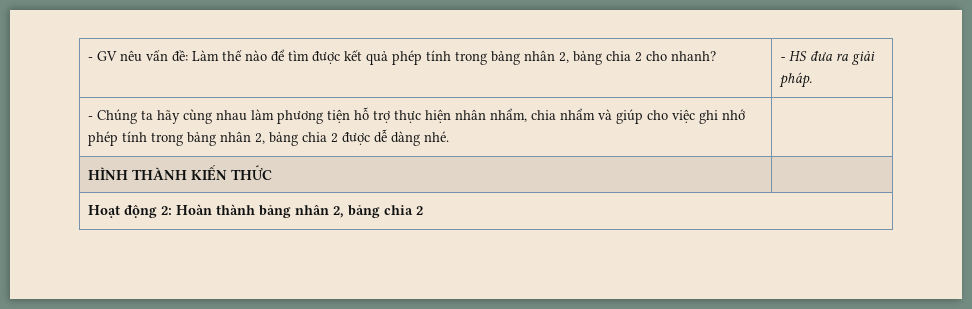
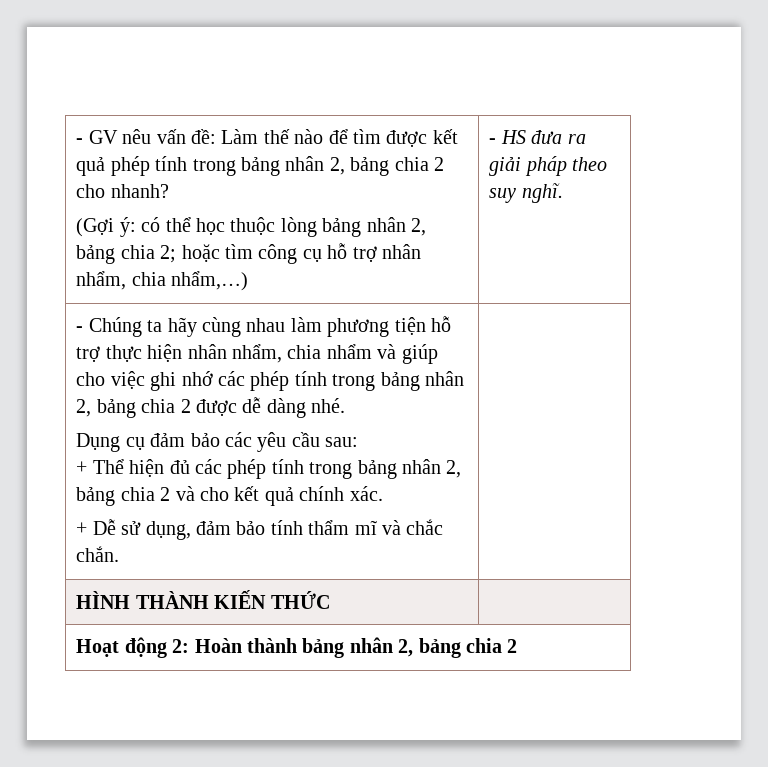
+ (Gợi ý: có thể học thuộc lòng bảng nhân 2, bảng chia 2; hoặc tìm công cụ hỗ trợ nhân nhẩm, chia nhẩm,…)
- - HS đưa ra giải pháp.
+ - HS đưa ra giải pháp theo suy nghĩ.
- - Chúng ta hãy cùng nhau làm phương tiện hỗ trợ thực hiện nhân nhẩm, chia nhẩm và giúp cho việc ghi nhớ phép tính trong bảng nhân 2, bảng chia 2 được dễ dàng nhé.
+ - Chúng ta hãy cùng nhau làm phương tiện hỗ trợ thực hiện nhân nhẩm, chia nhẩm và giúp cho việc ghi nhớ các phép tính trong bảng nhân 2, bảng chia 2 được dễ dàng nhé.
+ Dụng cụ đảm bảo các yêu cầu sau:
+ + Thể hiện đủ các phép tính trong bảng nhân 2, bảng chia 2 và cho kết quả chính xác.
+ + Dễ sử dụng, đảm bảo tính thẩm mĩ và chắc chắn.

